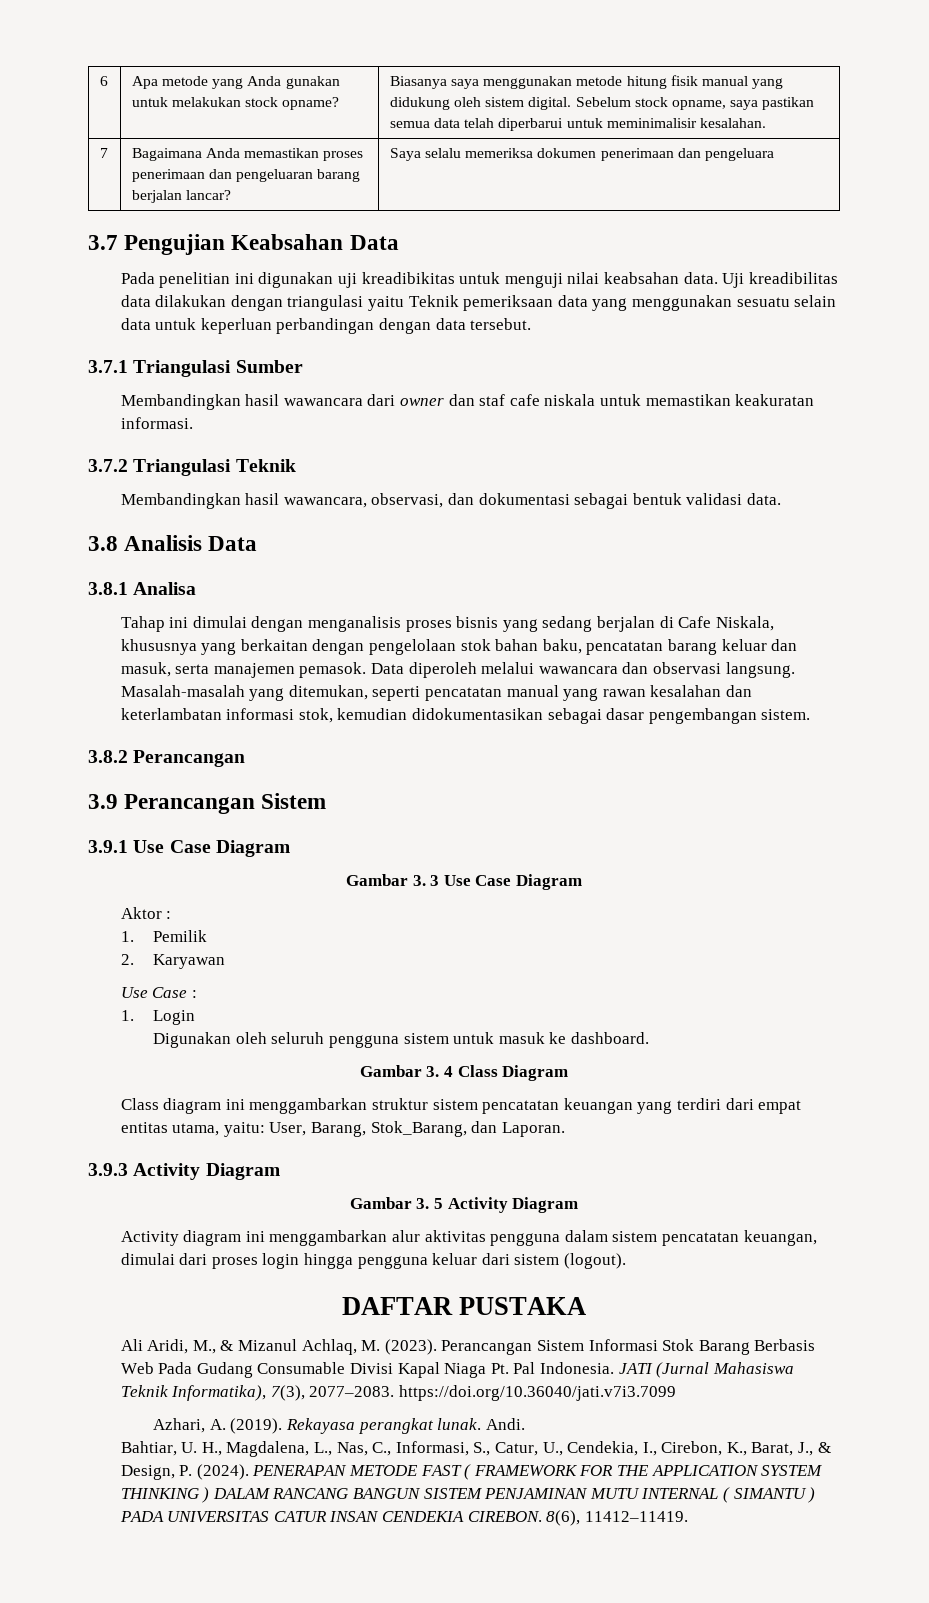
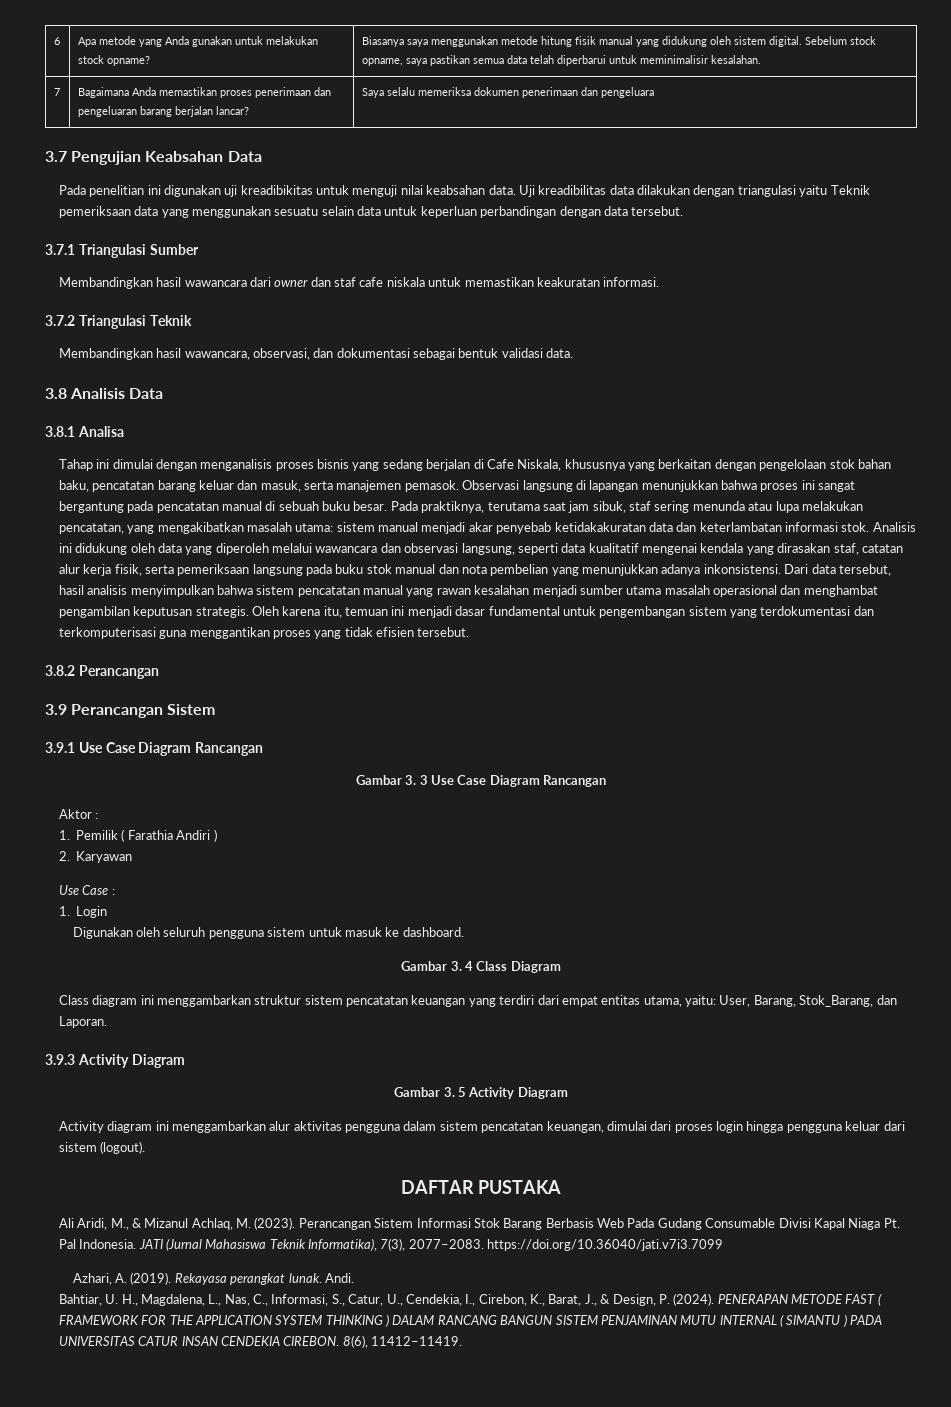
- Data diperoleh melalui wawancara dan observasi langsung. Masalah-masalah yang ditemukan, seperti pencatatan manual yang rawan kesalahan dan keterlambatan informasi stok, kemudian didokumentasikan sebagai dasar pengembangan sistem.
+ Observasi langsung di lapangan menunjukkan bahwa proses ini sangat bergantung pada pencatatan manual di sebuah buku besar. Pada praktiknya, terutama saat jam sibuk, staf sering menunda atau lupa melakukan pencatatan, yang mengakibatkan masalah utama: sistem manual menjadi akar penyebab ketidakakuratan data dan keterlambatan informasi stok. Analisis ini didukung oleh data yang diperoleh melalui wawancara dan observasi langsung, seperti data kualitatif mengenai kendala yang dirasakan staf, catatan alur kerja fisik, serta pemeriksaan langsung pada buku stok manual dan nota pembelian yang menunjukkan adanya inkonsistensi. Dari data tersebut, hasil analisis menyimpulkan bahwa sistem pencatatan manual yang rawan kesalahan menjadi sumber utama masalah operasional dan menghambat pengambilan keputusan strategis. Oleh karena itu, temuan ini menjadi dasar fundamental untuk pengembangan sistem yang terdokumentasi dan terkomputerisasi guna menggantikan proses yang tidak efisien tersebut.
- 3.9.1 Use Case Diagram
+ 3.9.1 Use Case Diagram Rancangan
- Gambar 3. 3 Use Case Diagram
+ Gambar 3. 3 Use Case Diagram Rancangan
- 1. Pemilik
+ 1. Pemilik ( Farathia Andiri )

